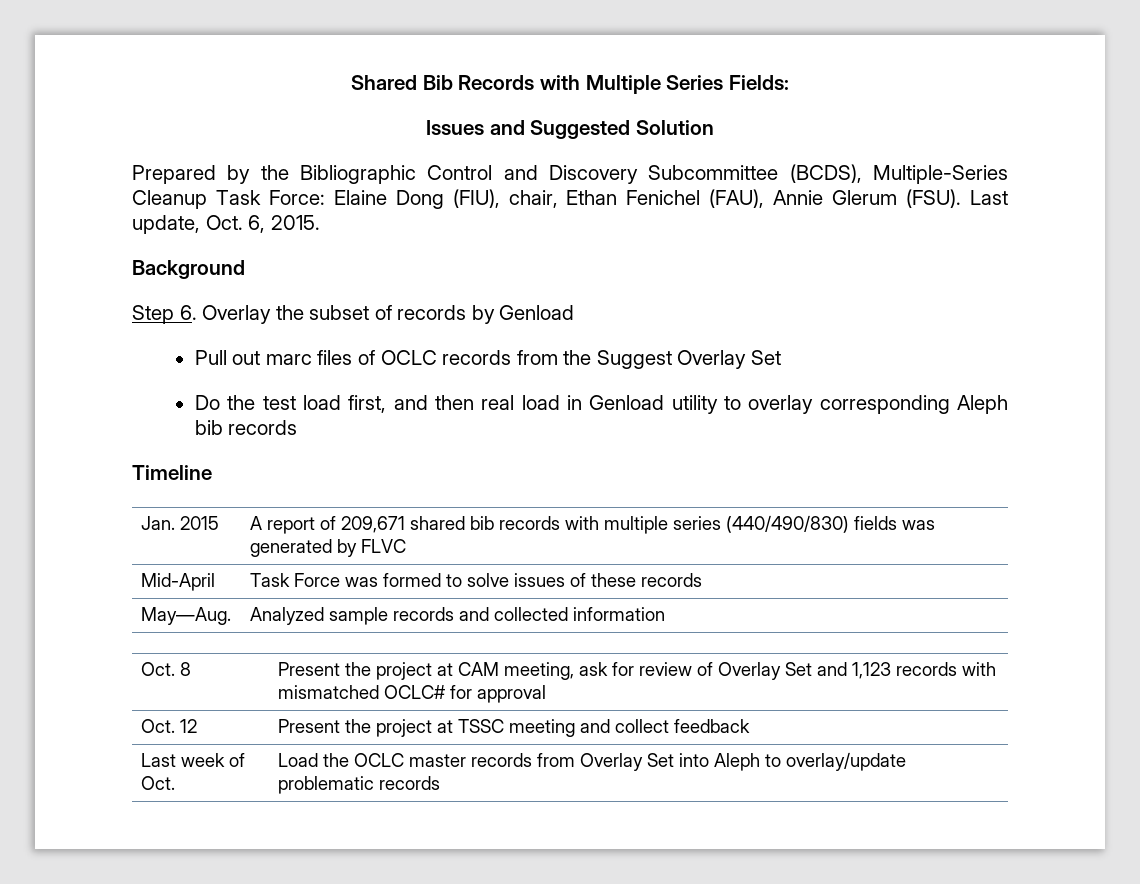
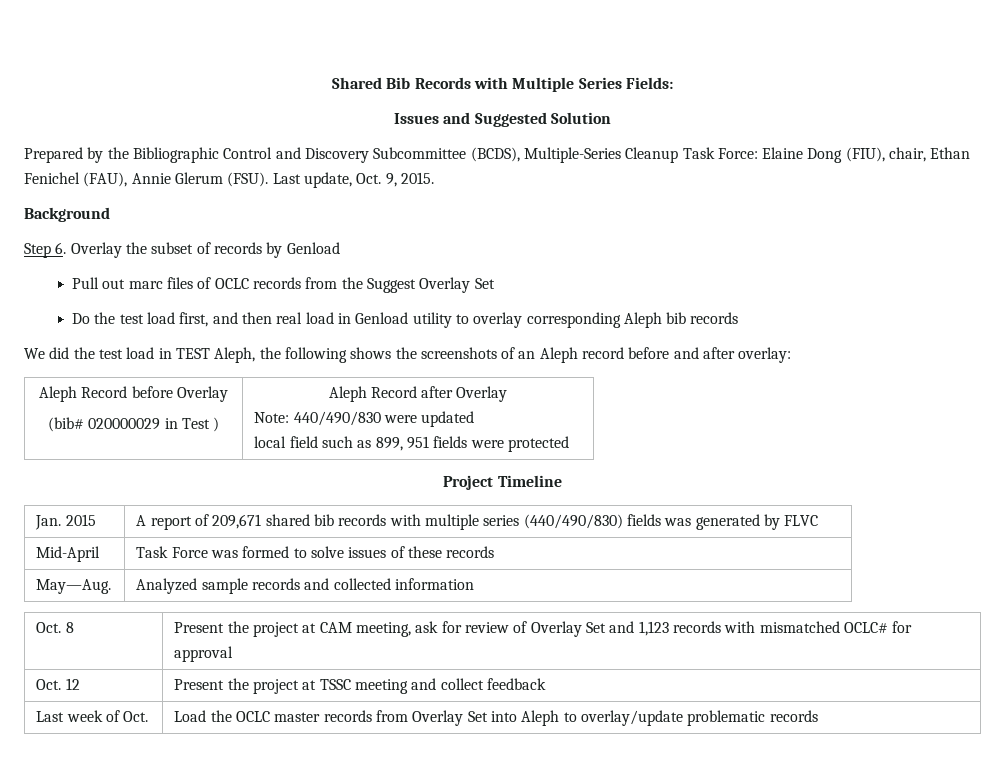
- Last update, Oct. 6, 2015.
+ Last update, Oct. 9, 2015.
- Timeline
+ We did the test load in TEST Aleph, the following shows the screenshots of an Aleph record before and after overlay:
+ Aleph Record before Overlay
+ (bib# 020000029 in Test ) | Aleph Record after Overlay
+ Note: 440/490/830 were updated
+ local field such as 899, 951 fields were protected
+ Project Timeline

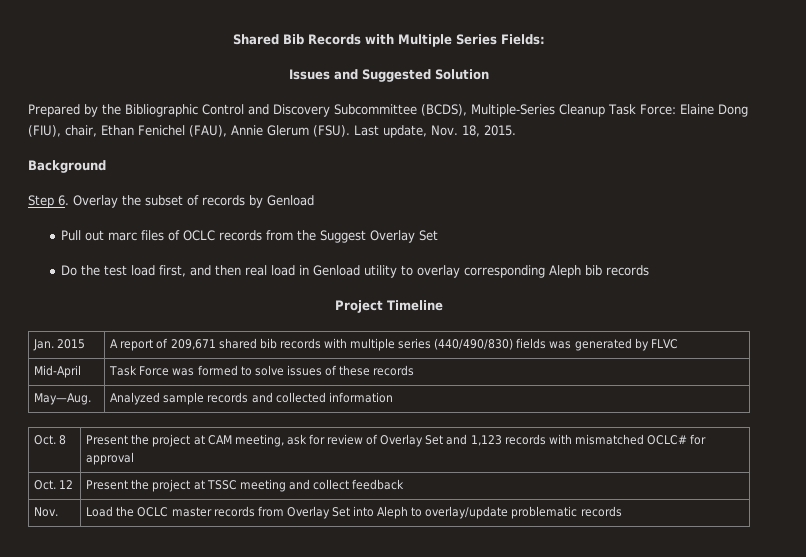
- Last update, Oct. 9, 2015.
+ Last update, Nov. 18, 2015.
- We did the test load in TEST Aleph, the following shows the screenshots of an Aleph record before and after overlay:
- Aleph Record before Overlay
- (bib# 020000029 in Test ) | Aleph Record after Overlay
- Note: 440/490/830 were updated
- local field such as 899, 951 fields were protected
- Last week of Oct. | Load the OCLC master records from Overlay Set into Aleph to overlay/update problematic records
+ Nov. | Load the OCLC master records from Overlay Set into Aleph to overlay/update problematic records

